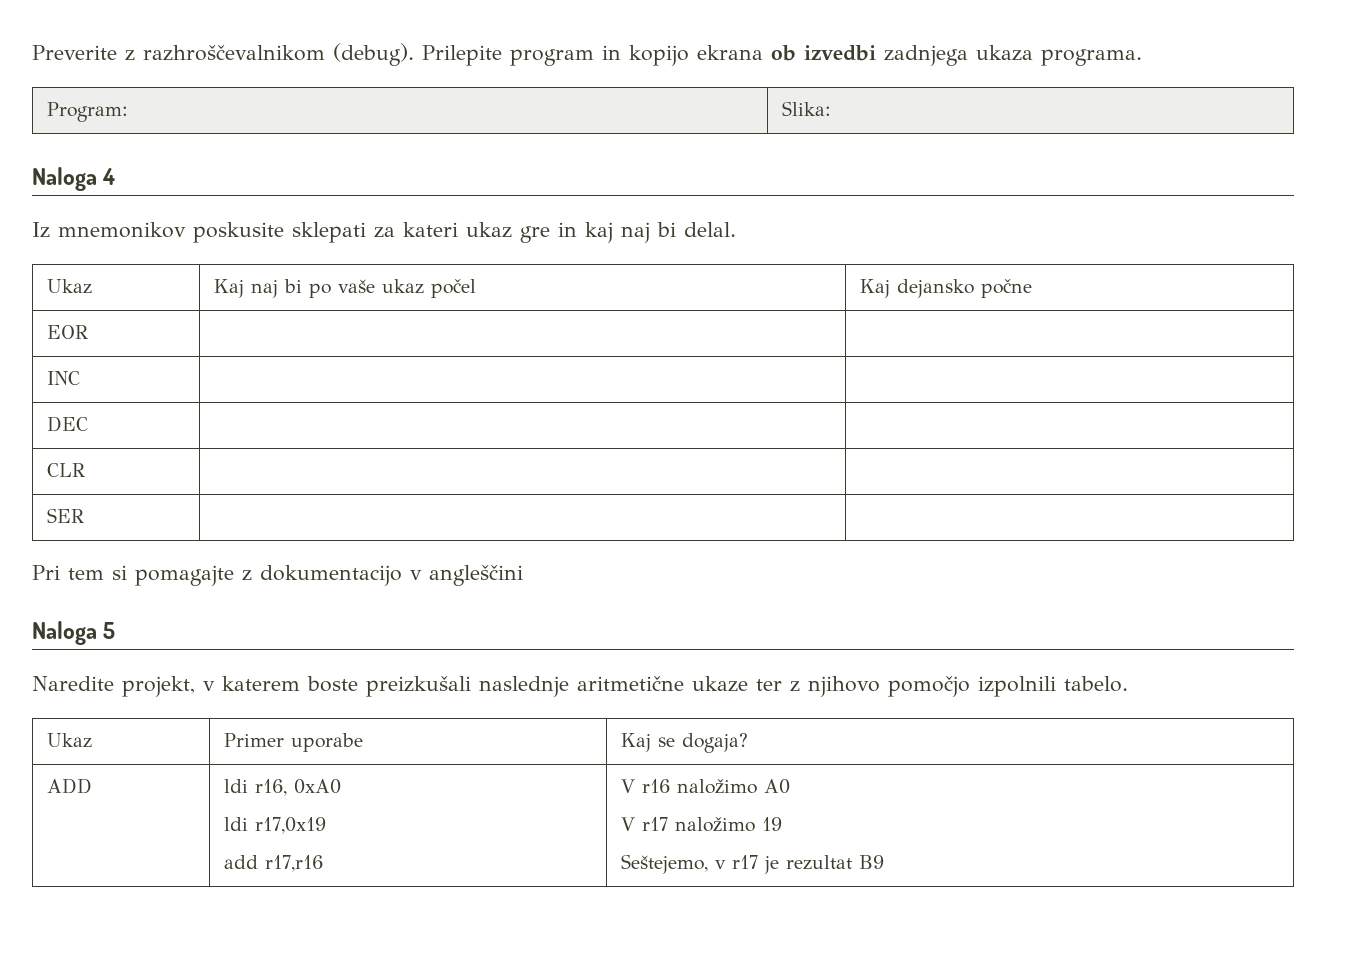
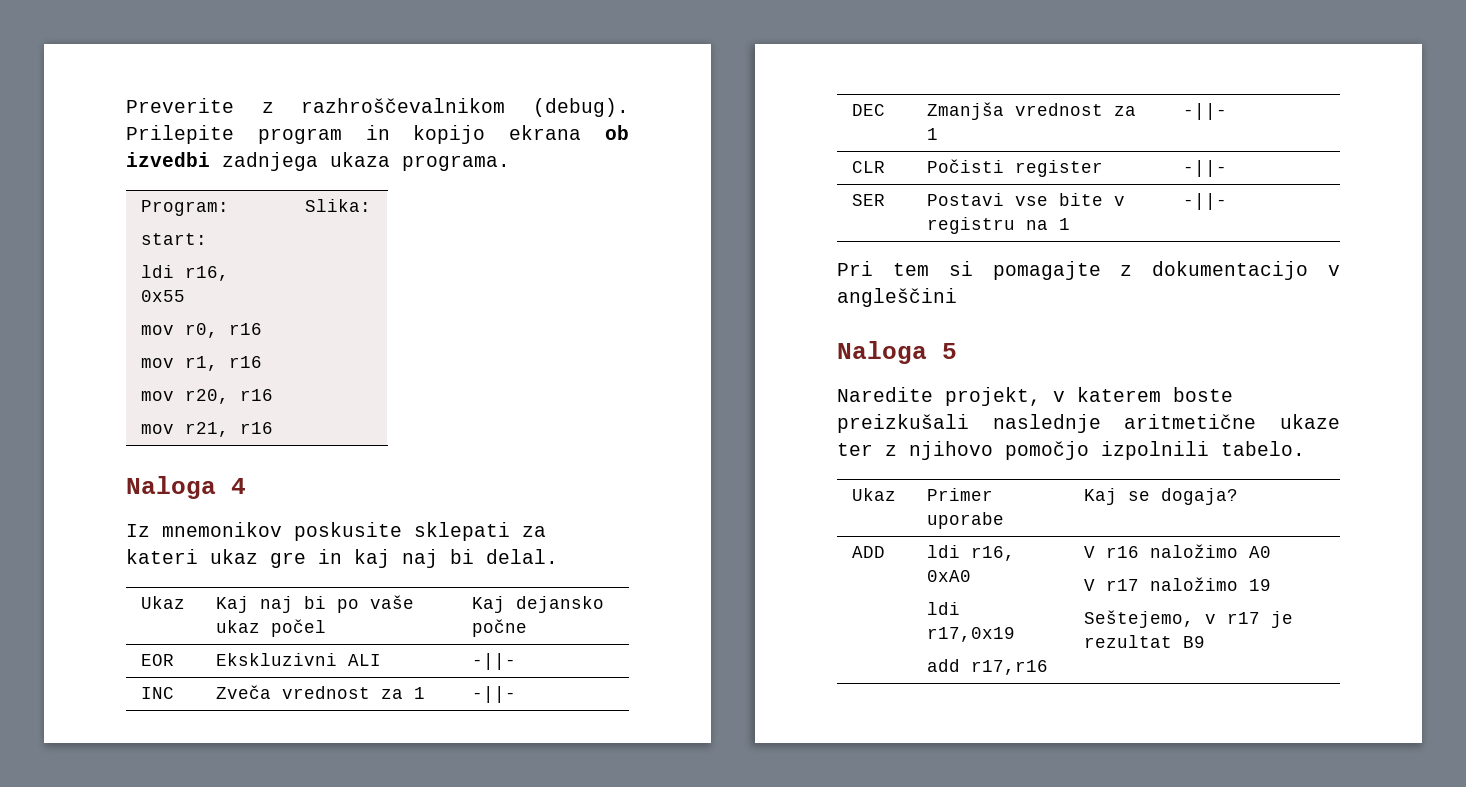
- Program: | Slika:
+ Program:
+ start:
+ ldi r16, 0x55
+ mov r0, r16
+ mov r1, r16
+ mov r20, r16
+ mov r21, r16 | Slika:
- EOR | |
- INC | |
- DEC | |
- CLR | |
- SER | |
+ EOR | Ekskluzivni ALI | -||-
+ INC | Zveča vrednost za 1 | -||-
+ DEC | Zmanjša vrednost za 1 | -||-
+ CLR | Počisti register | -||-
+ SER | Postavi vse bite v registru na 1 | -||-

